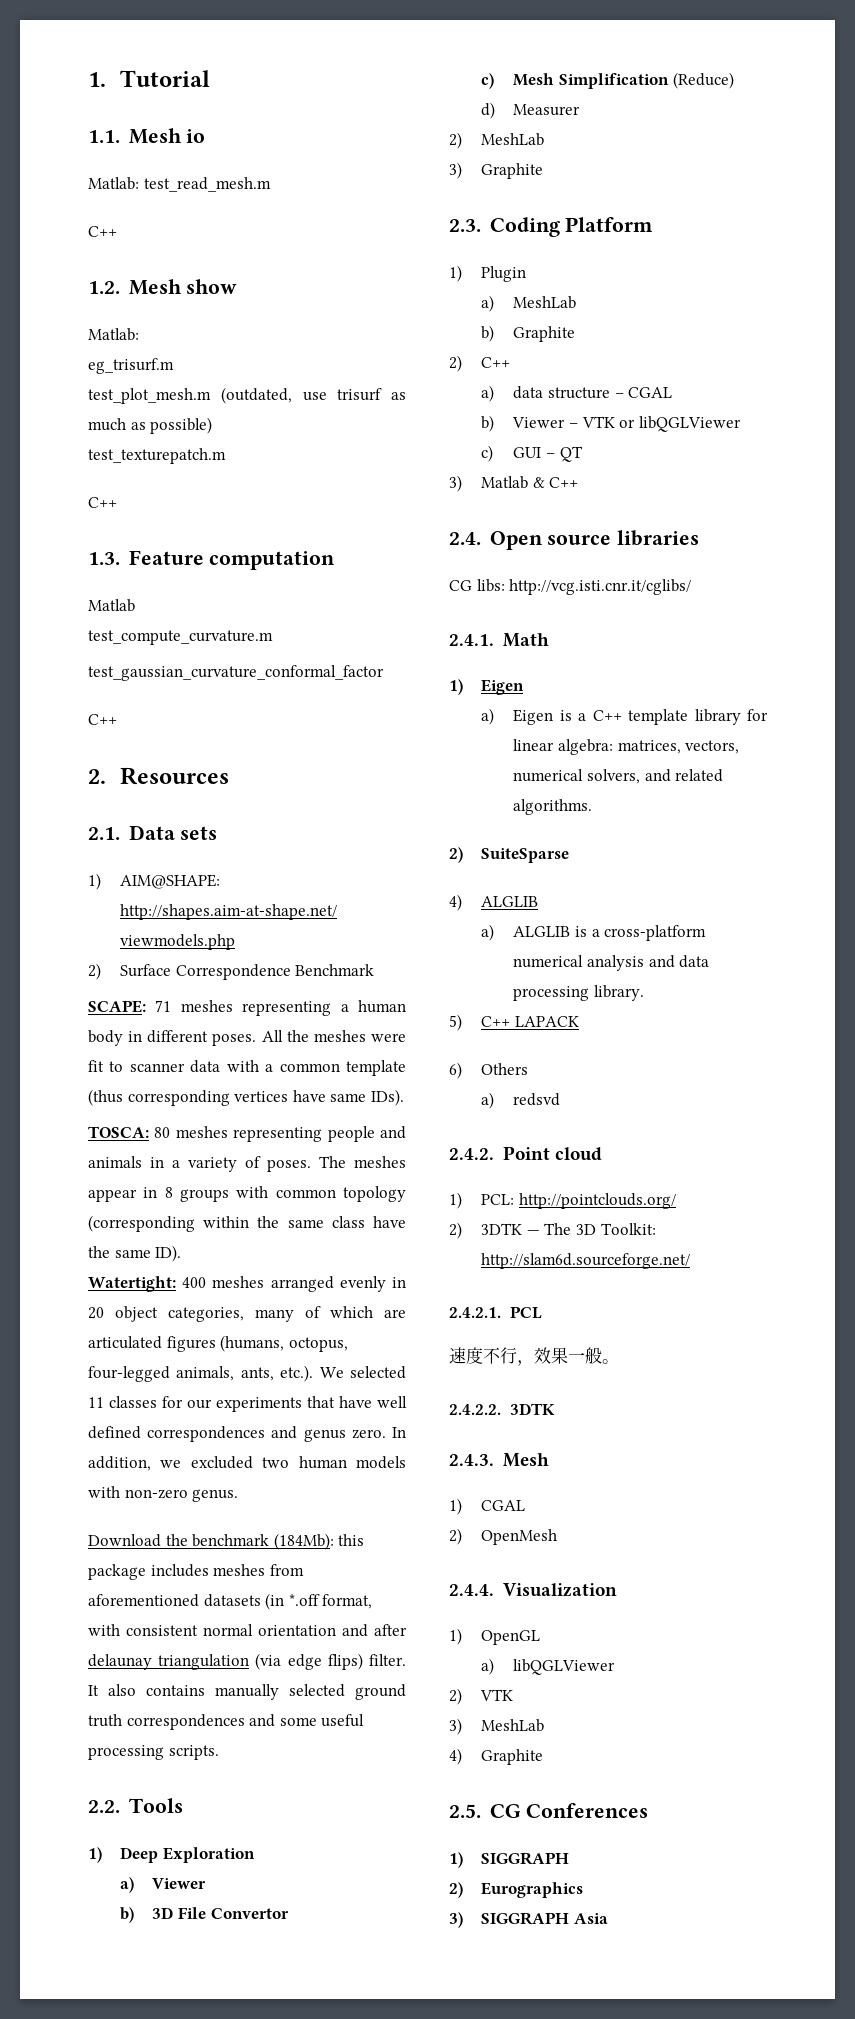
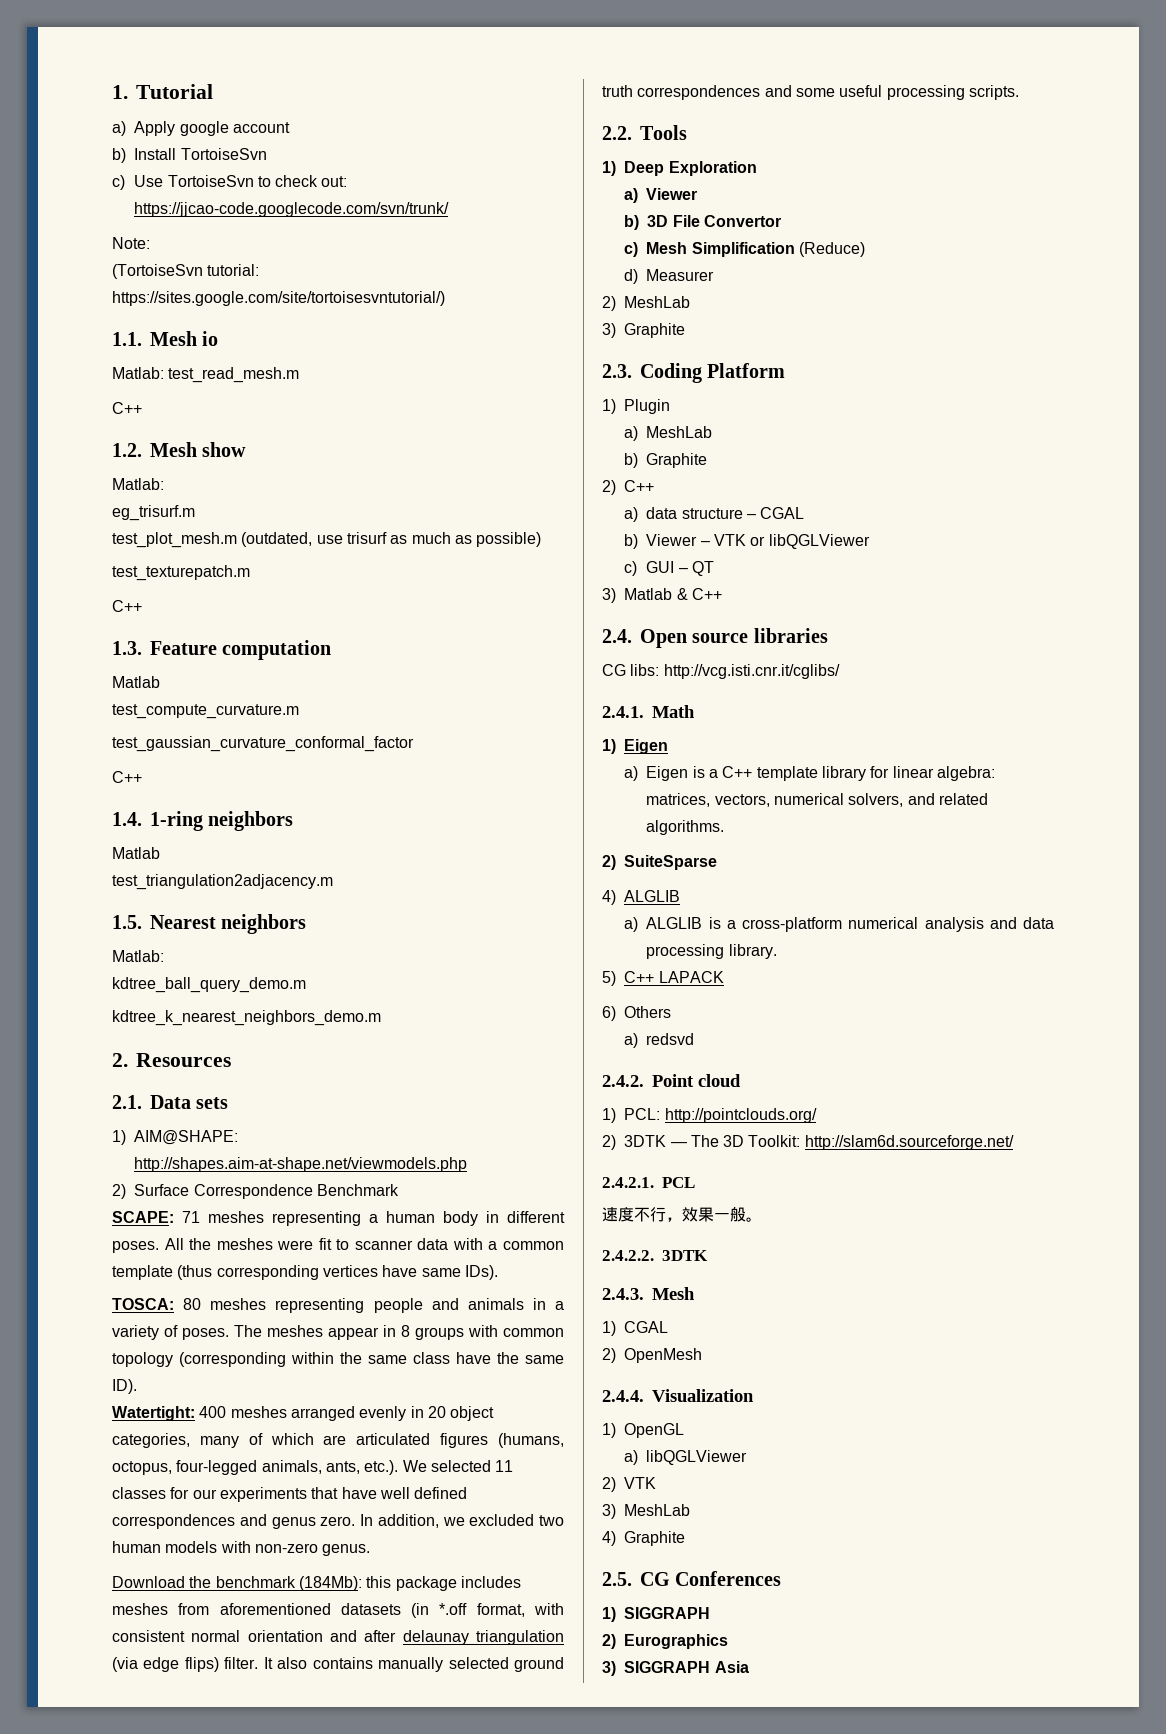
+ a) Apply google account
+ b) Install TortoiseSvn
+ c) Use TortoiseSvn to check out: https://jjcao-code.googlecode.com/svn/trunk/
+ Note:
+ (TortoiseSvn tutorial: https://sites.google.com/site/tortoisesvntutorial/)
+ 1.4. 1-ring neighbors
+ Matlab
+ test_triangulation2adjacency.m
+ 1.5. Nearest neighbors
+ Matlab:
+ kdtree_ball_query_demo.m
+ kdtree_k_nearest_neighbors_demo.m

